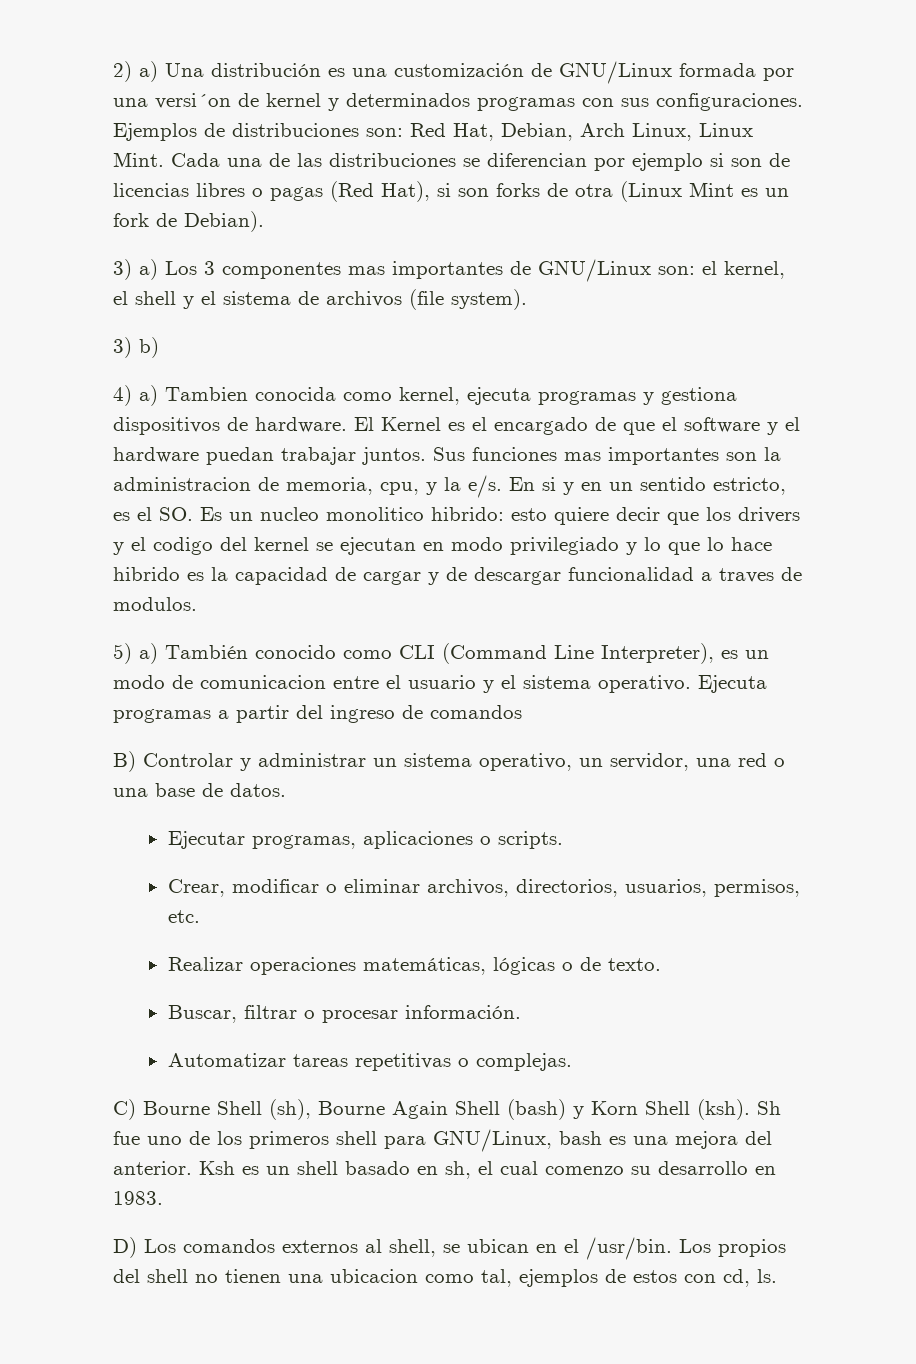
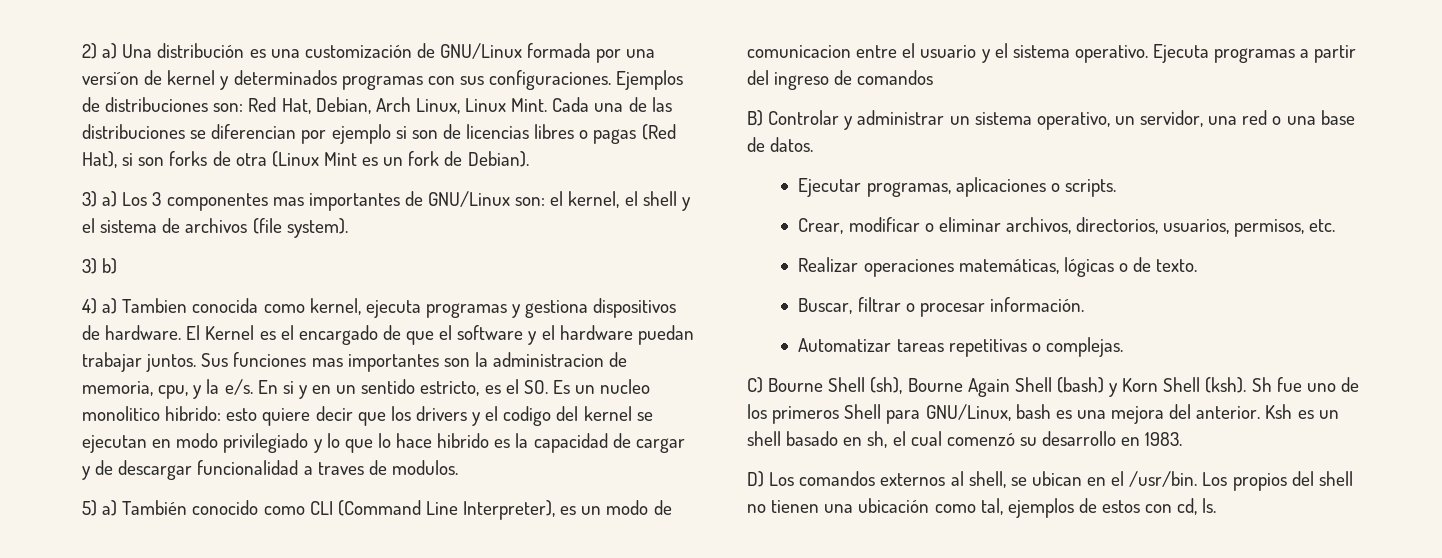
- Sh fue uno de los primeros shell para GNU/Linux, bash es una mejora del anterior.
+ Sh fue uno de los primeros Shell para GNU/Linux, bash es una mejora del anterior.
- Ksh es un shell basado en sh, el cual comenzo su desarrollo en 1983.
+ Ksh es un shell basado en sh, el cual comenzó su desarrollo en 1983.
- Los propios del shell no tienen una ubicacion como tal, ejemplos de estos con cd, ls.
+ Los propios del shell no tienen una ubicación como tal, ejemplos de estos con cd, ls.

